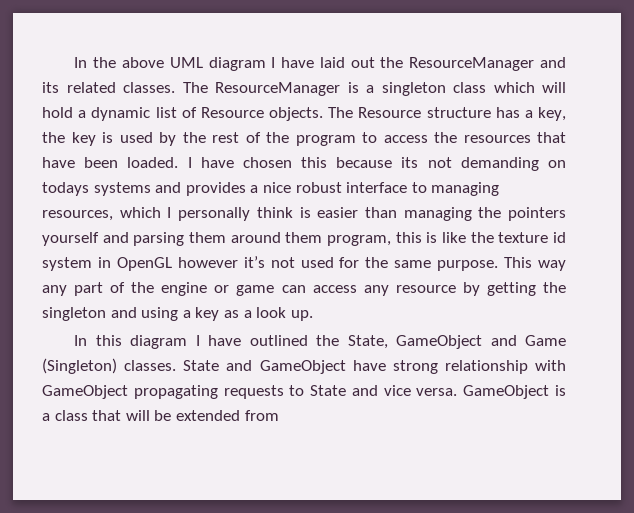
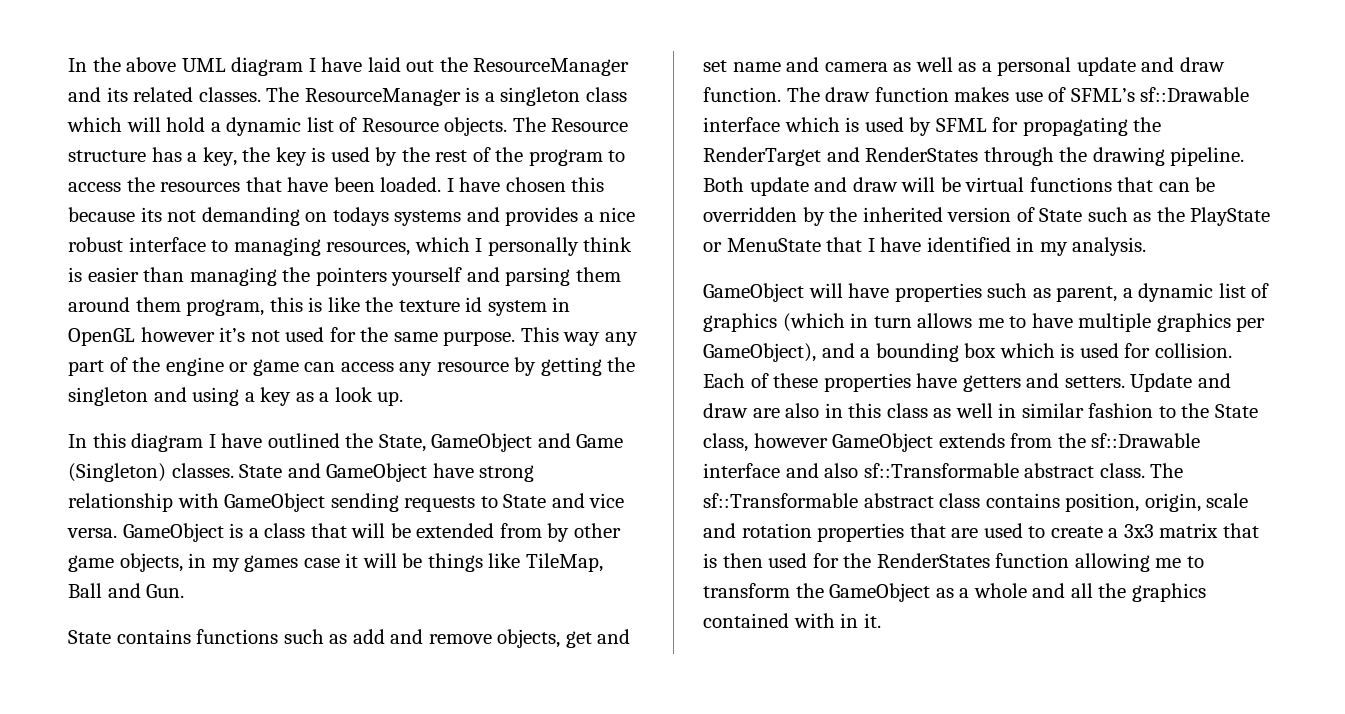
- State and GameObject have strong relationship with GameObject propagating requests to State and vice versa.
+ State and GameObject have strong relationship with GameObject sending requests to State and vice versa.
- GameObject is a class that will be extended from
+ GameObject is a class that will be extended from by other game objects, in my games case it will be things like TileMap, Ball and Gun.
+ State contains functions such as add and remove objects, get and set name and camera as well as a personal update and draw function. The draw function makes use of SFML’s sf::Drawable interface which is used by SFML for propagating the RenderTarget and RenderStates through the drawing pipeline. Both update and draw will be virtual functions that can be overridden by the inherited version of State such as the PlayState or MenuState that I have identified in my analysis.
+ GameObject will have properties such as parent, a dynamic list of graphics (which in turn allows me to have multiple graphics per GameObject), and a bounding box which is used for collision. Each of these properties have getters and setters. Update and draw are also in this class as well in similar fashion to the State class, however GameObject extends from the sf::Drawable interface and also sf::Transformable abstract class. The sf::Transformable abstract class contains position, origin, scale and rotation properties that are used to create a 3x3 matrix that is then used for the RenderStates function allowing me to transform the GameObject as a whole and all the graphics contained with in it.

